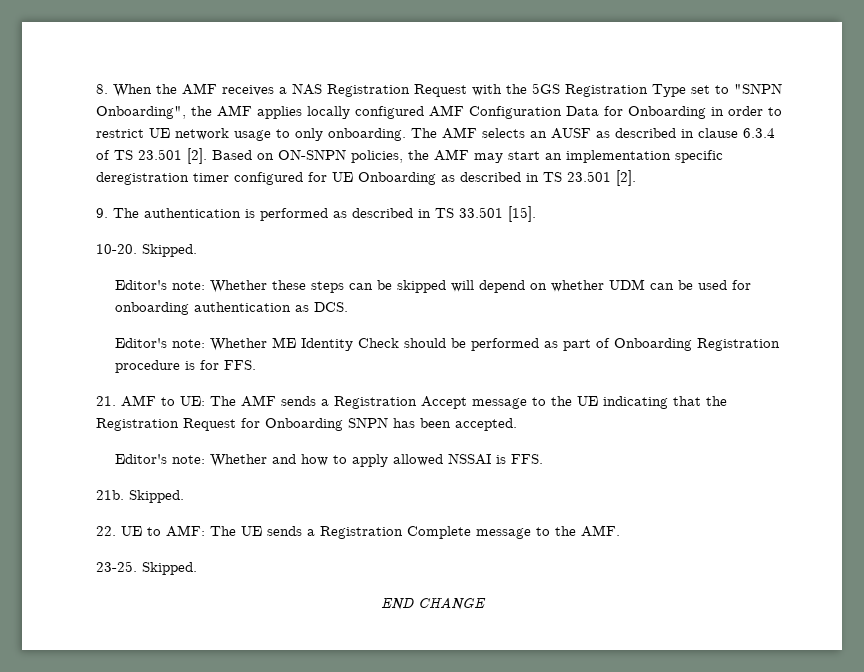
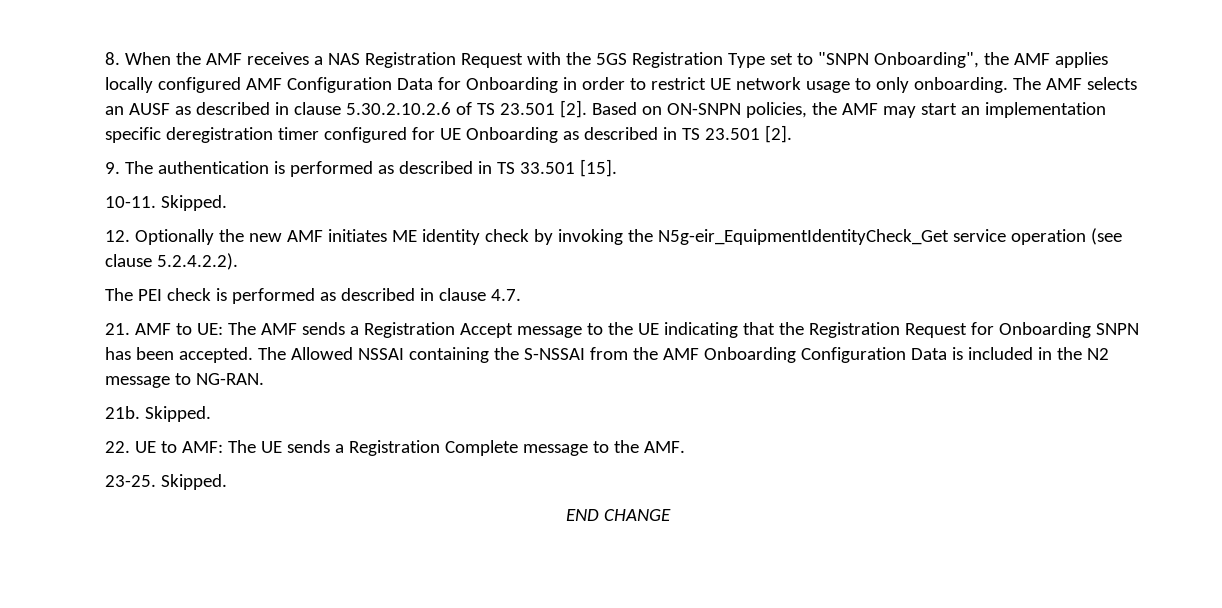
- The AMF selects an AUSF as described in clause 6.3.4 of TS 23.501 [2].
+ The AMF selects an AUSF as described in clause 5.30.2.10.2.6 of TS 23.501 [2].
- 10-20. Skipped.
- Editor's note: Whether these steps can be skipped will depend on whether UDM can be used for onboarding authentication as DCS.
- Editor's note: Whether ME Identity Check should be performed as part of Onboarding Registration procedure is for FFS.
+ 10-11. Skipped.
+ 12. Optionally the new AMF initiates ME identity check by invoking the N5g-eir_EquipmentIdentityCheck_Get service operation (see clause 5.2.4.2.2).
+ The PEI check is performed as described in clause 4.7.
- 21. AMF to UE: The AMF sends a Registration Accept message to the UE indicating that the Registration Request for Onboarding SNPN has been accepted.
- Editor's note: Whether and how to apply allowed NSSAI is FFS.
+ 21. AMF to UE: The AMF sends a Registration Accept message to the UE indicating that the Registration Request for Onboarding SNPN has been accepted. The Allowed NSSAI containing the S-NSSAI from the AMF Onboarding Configuration Data is included in the N2 message to NG-RAN.

